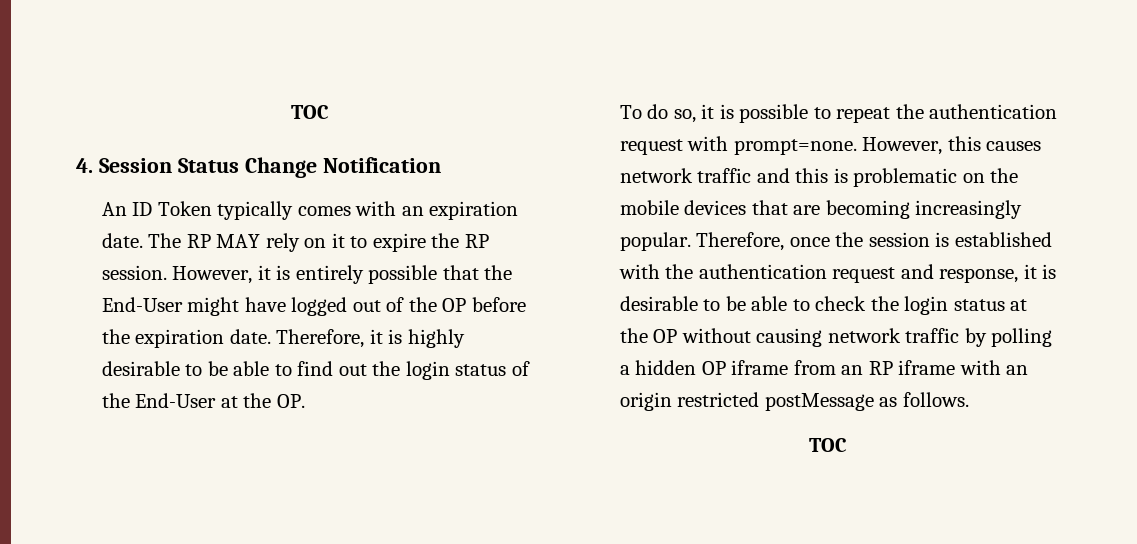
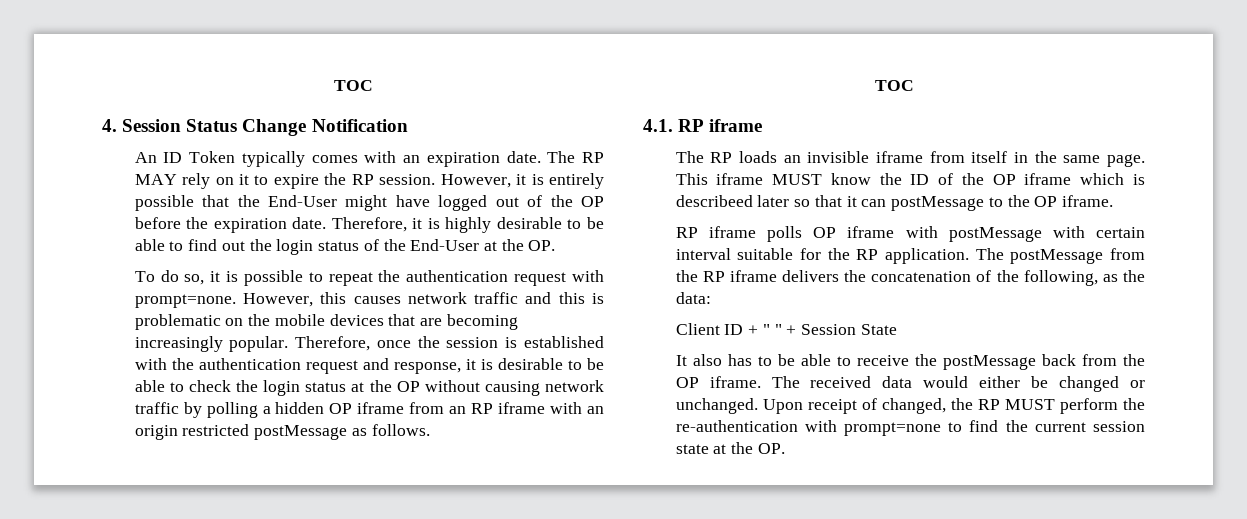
+ 4.1. RP iframe
+ The RP loads an invisible iframe from itself in the same page. This iframe MUST know the ID of the OP iframe which is describeed later so that it can postMessage to the OP iframe.
+ RP iframe polls OP iframe with postMessage with certain interval suitable for the RP application. The postMessage from the RP iframe delivers the concatenation of the following, as the data:
+ Client ID + " " + Session State
+ It also has to be able to receive the postMessage back from the OP iframe. The received data would either be changed or unchanged. Upon receipt of changed, the RP MUST perform the re-authentication with prompt=none to find the current session state at the OP.

